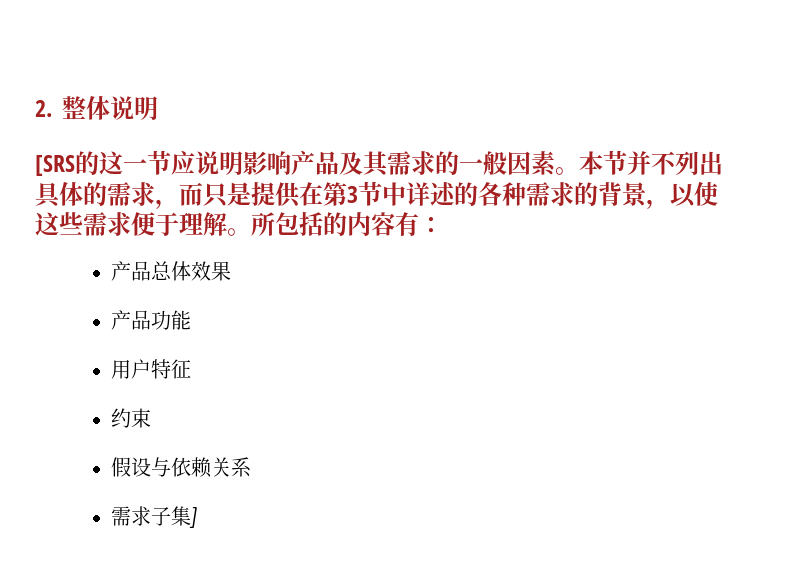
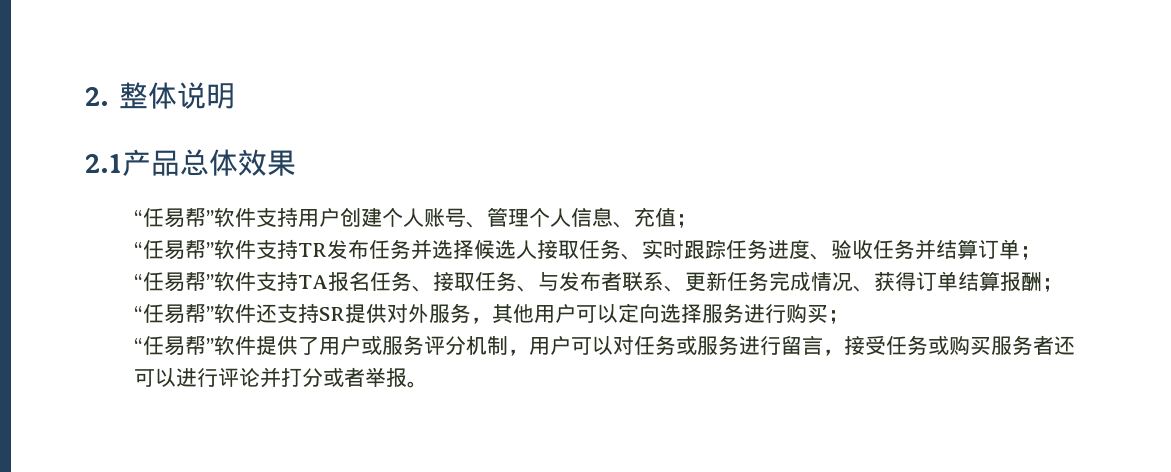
- [SRS的这一节应说明影响产品及其需求的一般因素。本节并不列出具体的需求，而只是提供在第3节中详述的各种需求的背景，以使这些需求便于理解。所包括的内容有：
- 产品总体效果
- 产品功能
- 用户特征
- 约束
- 假设与依赖关系
- 需求子集]
+ 2.1产品总体效果
+ “任易帮”软件支持用户创建个人账号、管理个人信息、充值；
+ “任易帮”软件支持TR发布任务并选择候选人接取任务、实时跟踪任务进度、验收任务并结算订单；
+ “任易帮”软件支持TA报名任务、接取任务、与发布者联系、更新任务完成情况、获得订单结算报酬；
+ “任易帮”软件还支持SR提供对外服务，其他用户可以定向选择服务进行购买；
+ “任易帮”软件提供了用户或服务评分机制，用户可以对任务或服务进行留言，接受任务或购买服务者还可以进行评论并打分或者举报。

